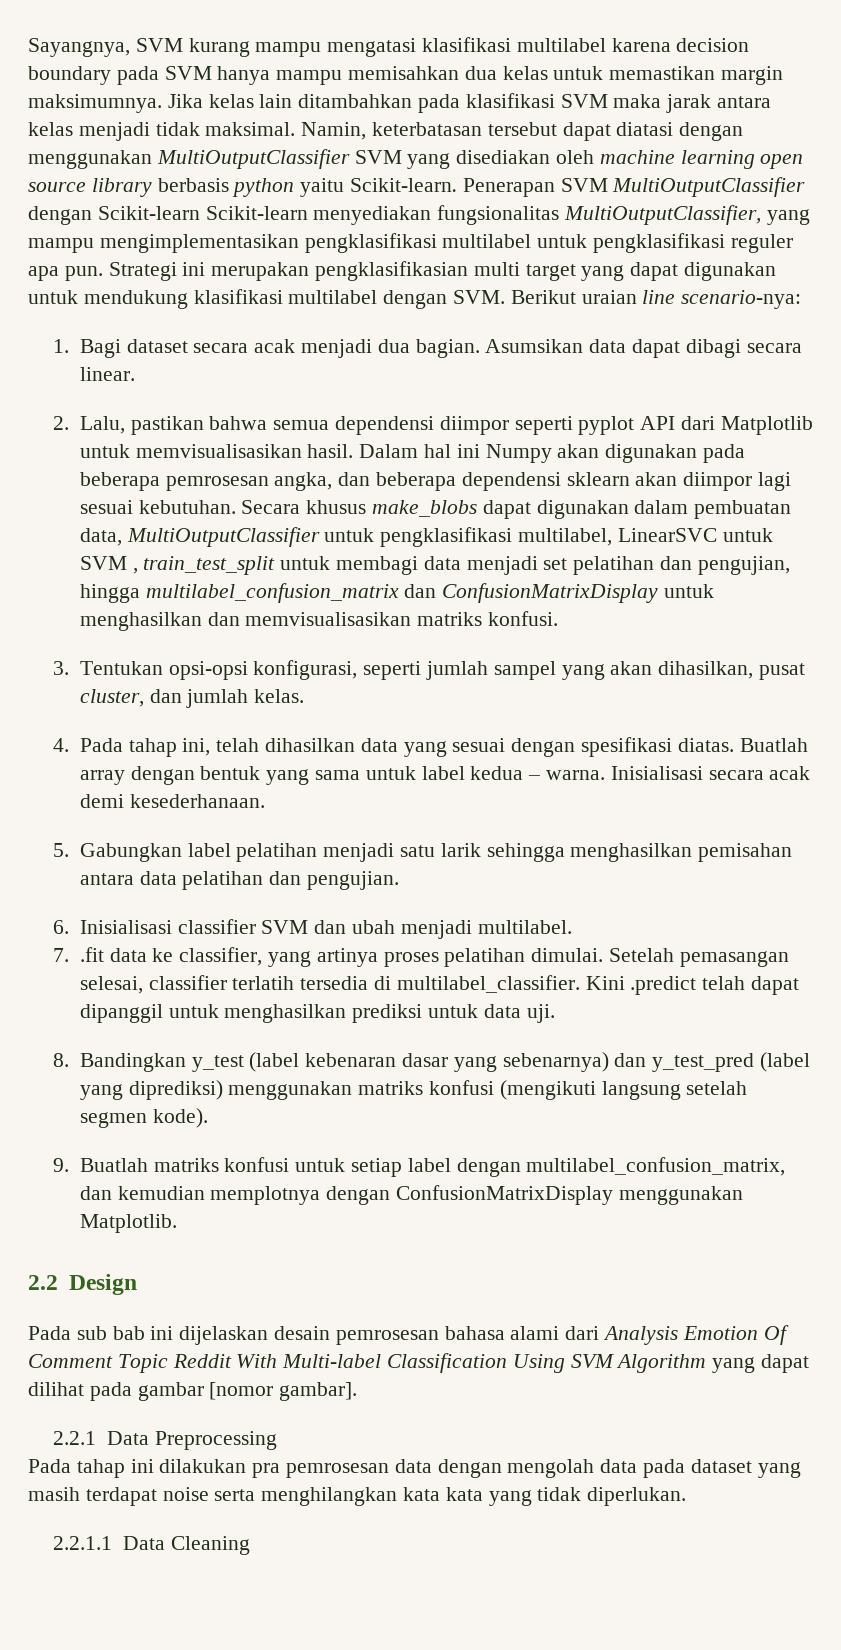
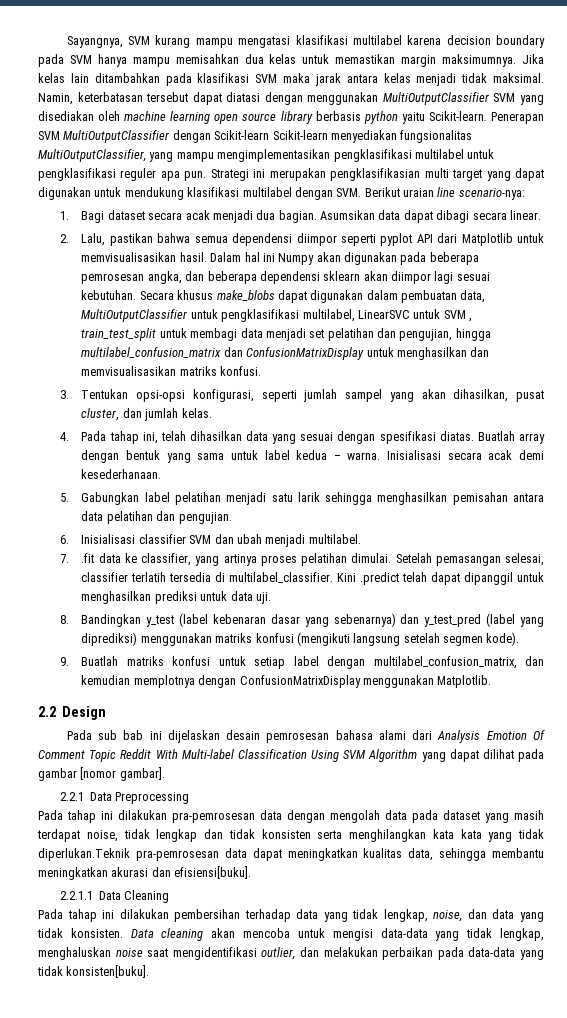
- Pada tahap ini dilakukan pra pemrosesan data dengan mengolah data pada dataset yang masih terdapat noise serta menghilangkan kata kata yang tidak diperlukan.
+ Pada tahap ini dilakukan pra-pemrosesan data dengan mengolah data pada dataset yang masih terdapat noise, tidak lengkap dan tidak konsisten serta menghilangkan kata kata yang tidak diperlukan.Teknik pra-pemrosesan data dapat meningkatkan kualitas data, sehingga membantu meningkatkan akurasi dan efisiensi[buku].
  2.2.1.1 Data Cleaning
+ Pada tahap ini dilakukan pembersihan terhadap data yang tidak lengkap, noise, dan data yang tidak konsisten. Data cleaning akan mencoba untuk mengisi data-data yang tidak lengkap, menghaluskan noise saat mengidentifikasi outlier, dan melakukan perbaikan pada data-data yang tidak konsisten[buku].

